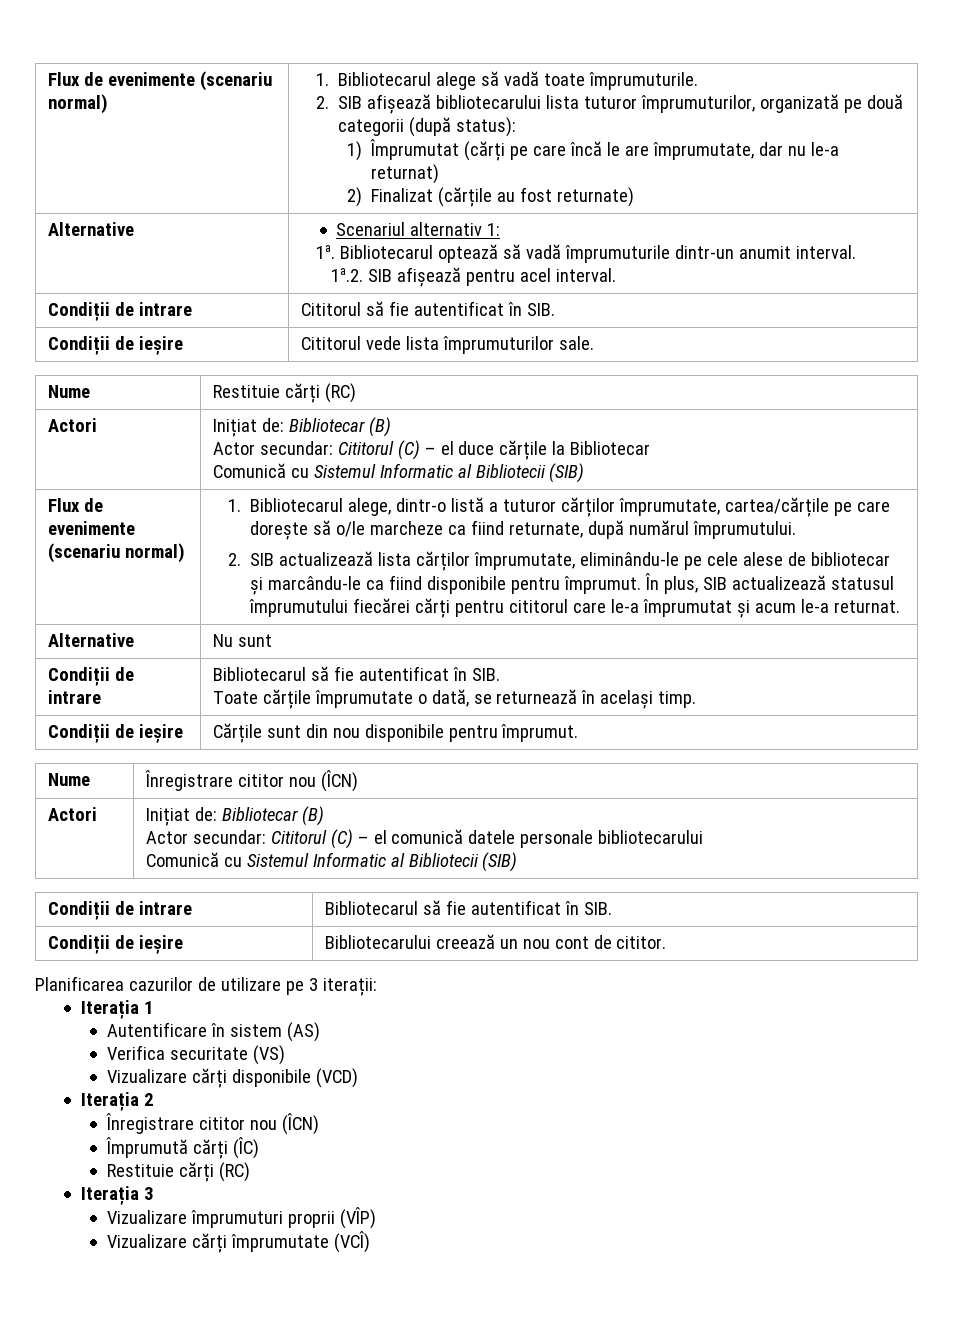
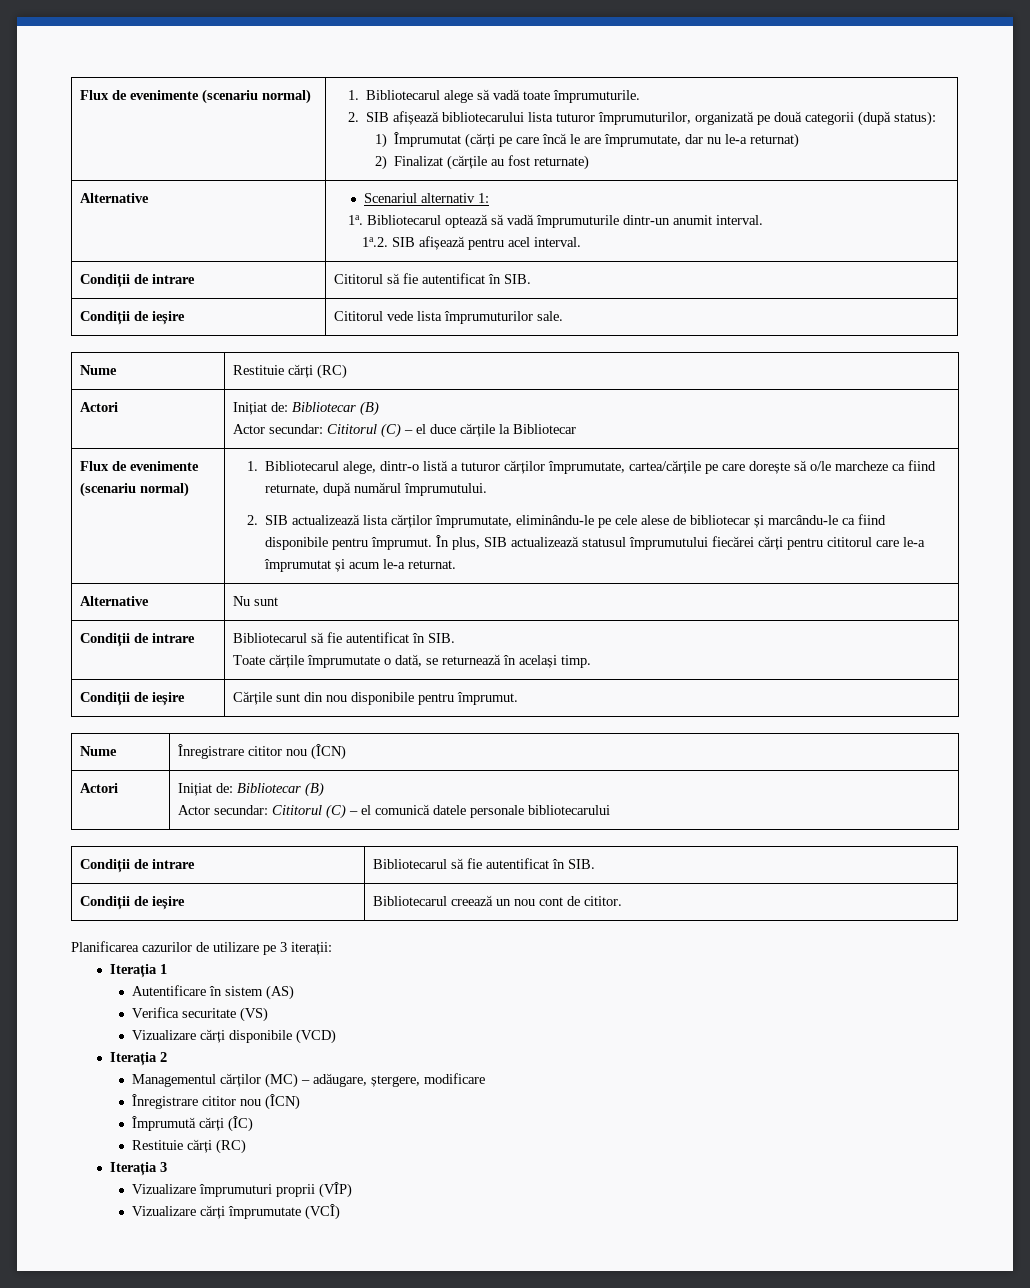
  Nume | Restituie cărți (RC)
  Actori | Inițiat de: Bibliotecar (B)
  Actor secundar: Cititorul (C) – el duce cărțile la Bibliotecar
- Comunică cu Sistemul Informatic al Bibliotecii (SIB)
  Nume | Înregistrare cititor nou (ÎCN)
  Actori | Inițiat de: Bibliotecar (B)
  Actor secundar: Cititorul (C) – el comunică datele personale bibliotecarului
- Comunică cu Sistemul Informatic al Bibliotecii (SIB)
- Condiții de ieșire | Bibliotecarului creează un nou cont de cititor.
+ Condiții de ieșire | Bibliotecarul creează un nou cont de cititor.
+ Managementul cărților (MC) – adăugare, ștergere, modificare

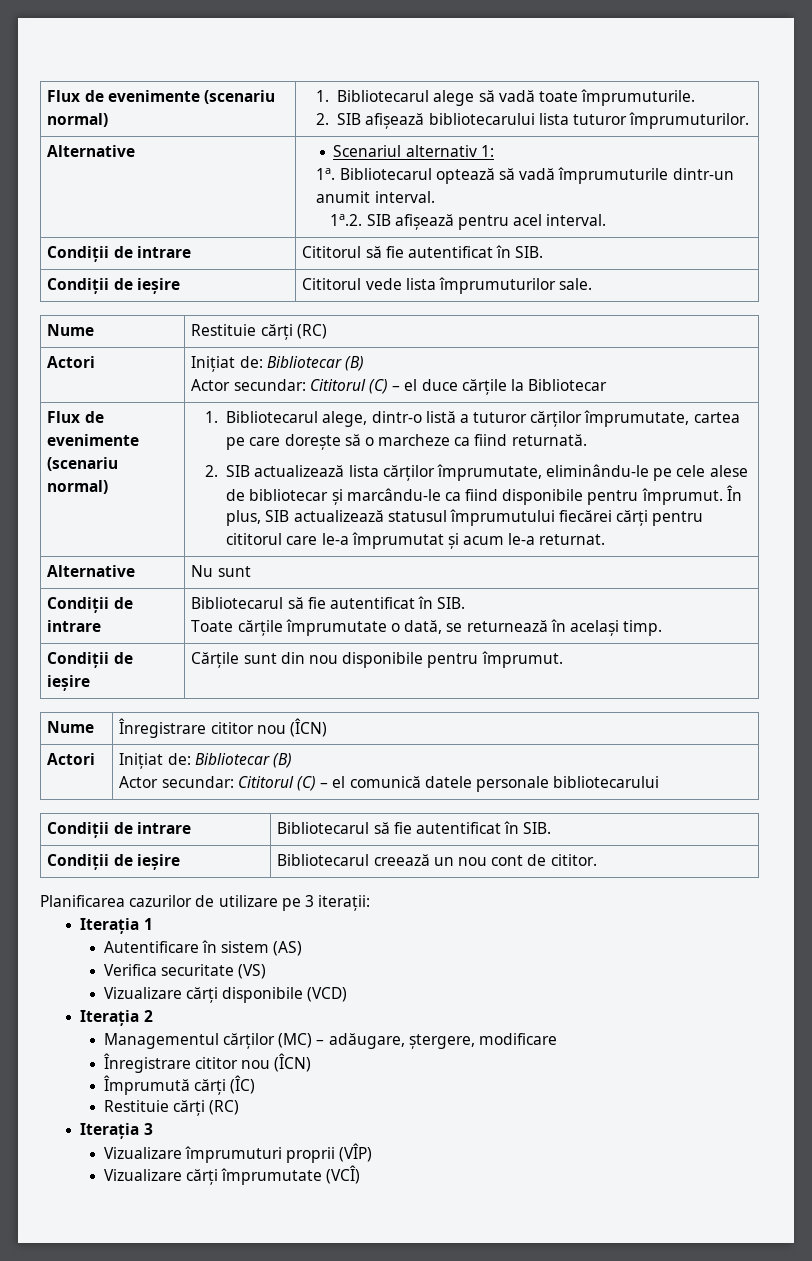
- 2. SIB afișează bibliotecarului lista tuturor împrumuturilor, organizată pe două categorii (după status):
- 1) Împrumutat (cărți pe care încă le are împrumutate, dar nu le-a returnat)
- 2) Finalizat (cărțile au fost returnate)
+ 2. SIB afișează bibliotecarului lista tuturor împrumuturilor.
- 1. Bibliotecarul alege, dintr-o listă a tuturor cărților împrumutate, cartea/cărțile pe care dorește să o/le marcheze ca fiind returnate, după numărul împrumutului.
+ 1. Bibliotecarul alege, dintr-o listă a tuturor cărților împrumutate, cartea pe care dorește să o marcheze ca fiind returnată.

